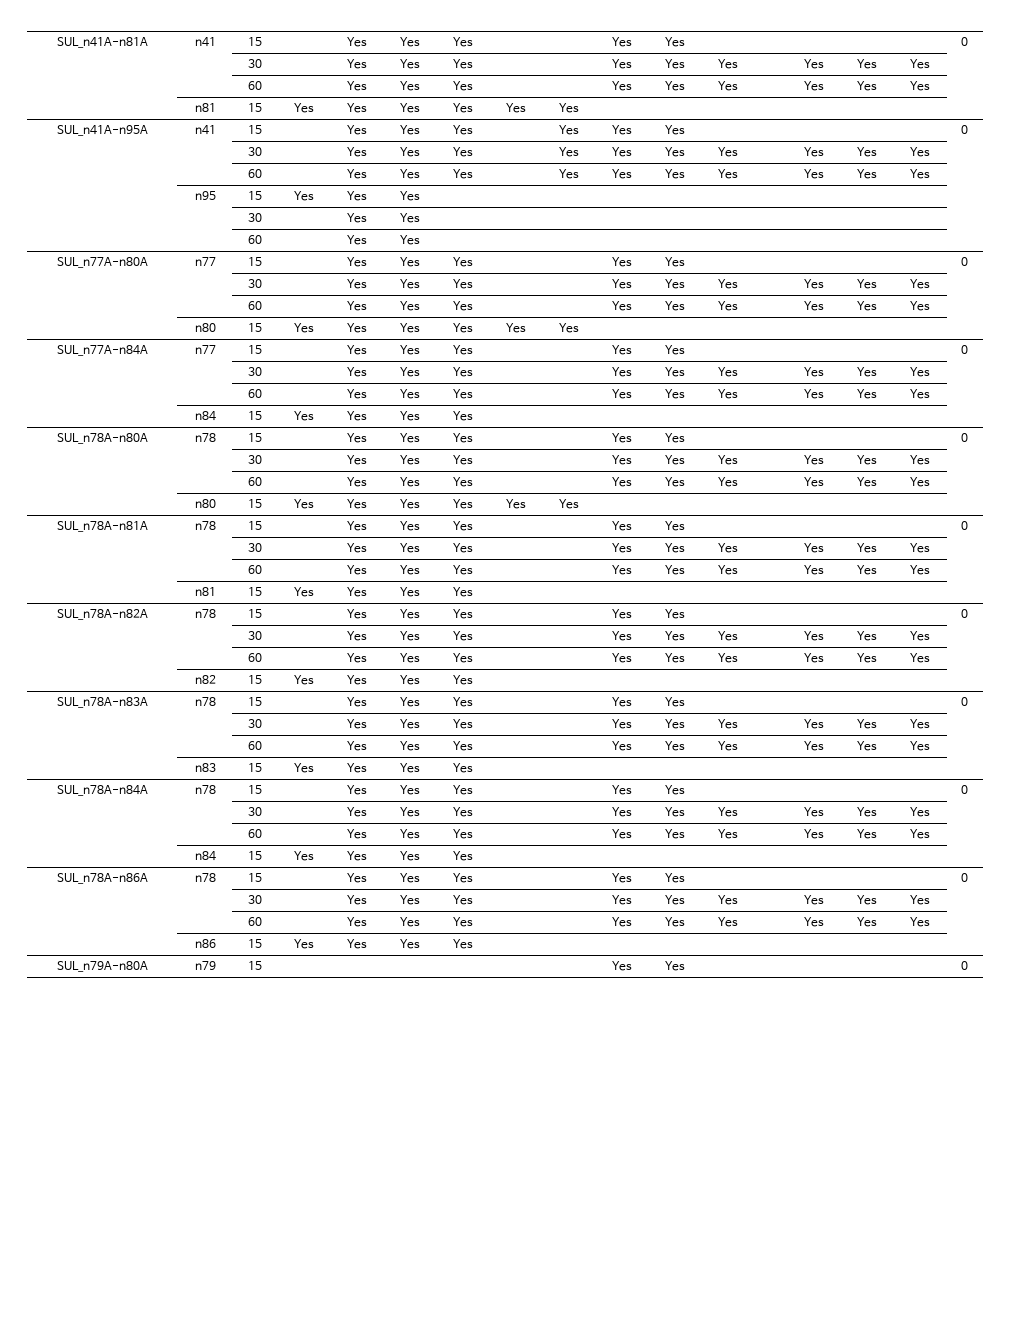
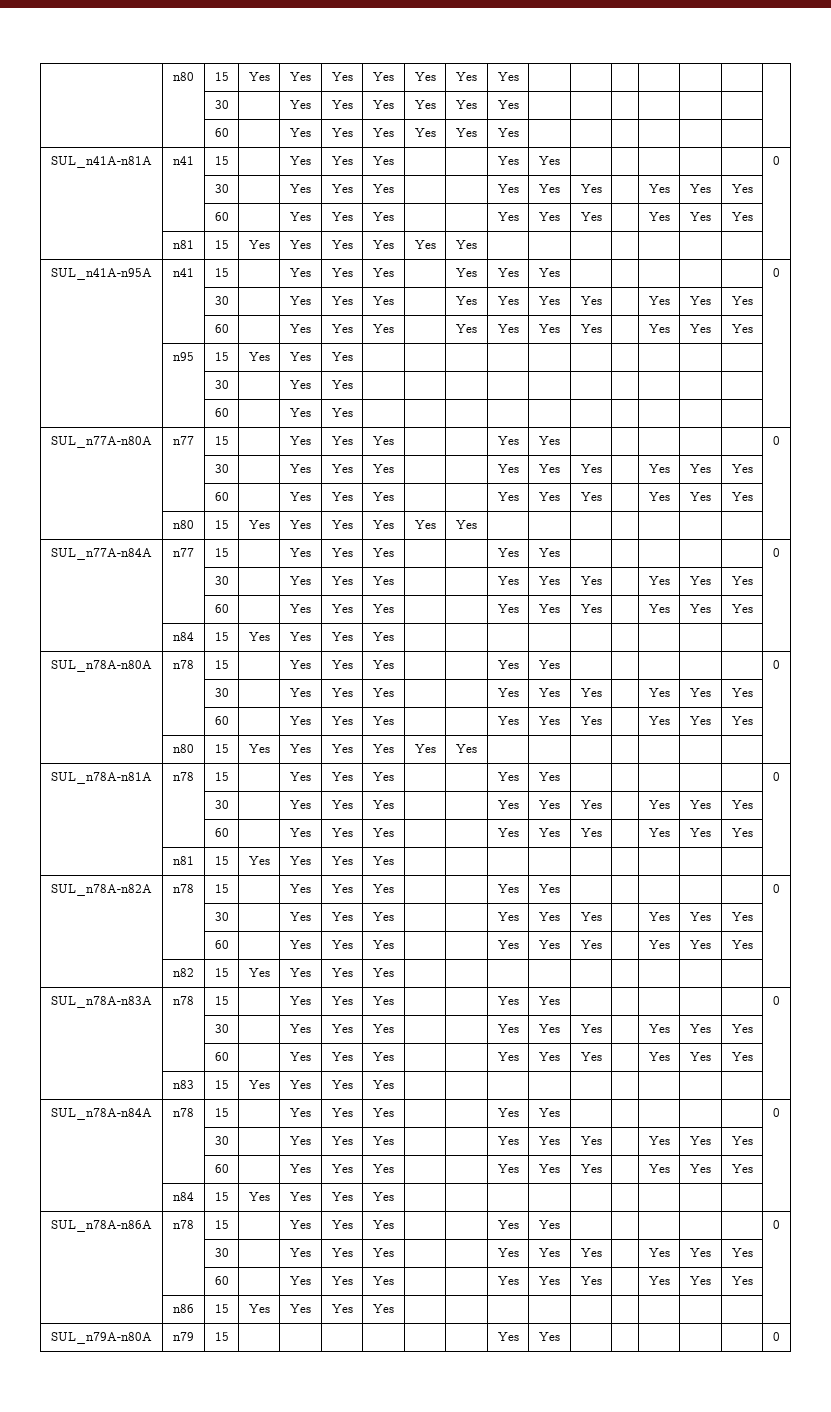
+ | n80 | 15 | Yes | Yes | Yes | Yes | Yes | Yes | Yes | | | | | | |
+ | | 30 | | Yes | Yes | Yes | Yes | Yes | Yes | | | | | | |
+ | | 60 | | Yes | Yes | Yes | Yes | Yes | Yes | | | | | | |

